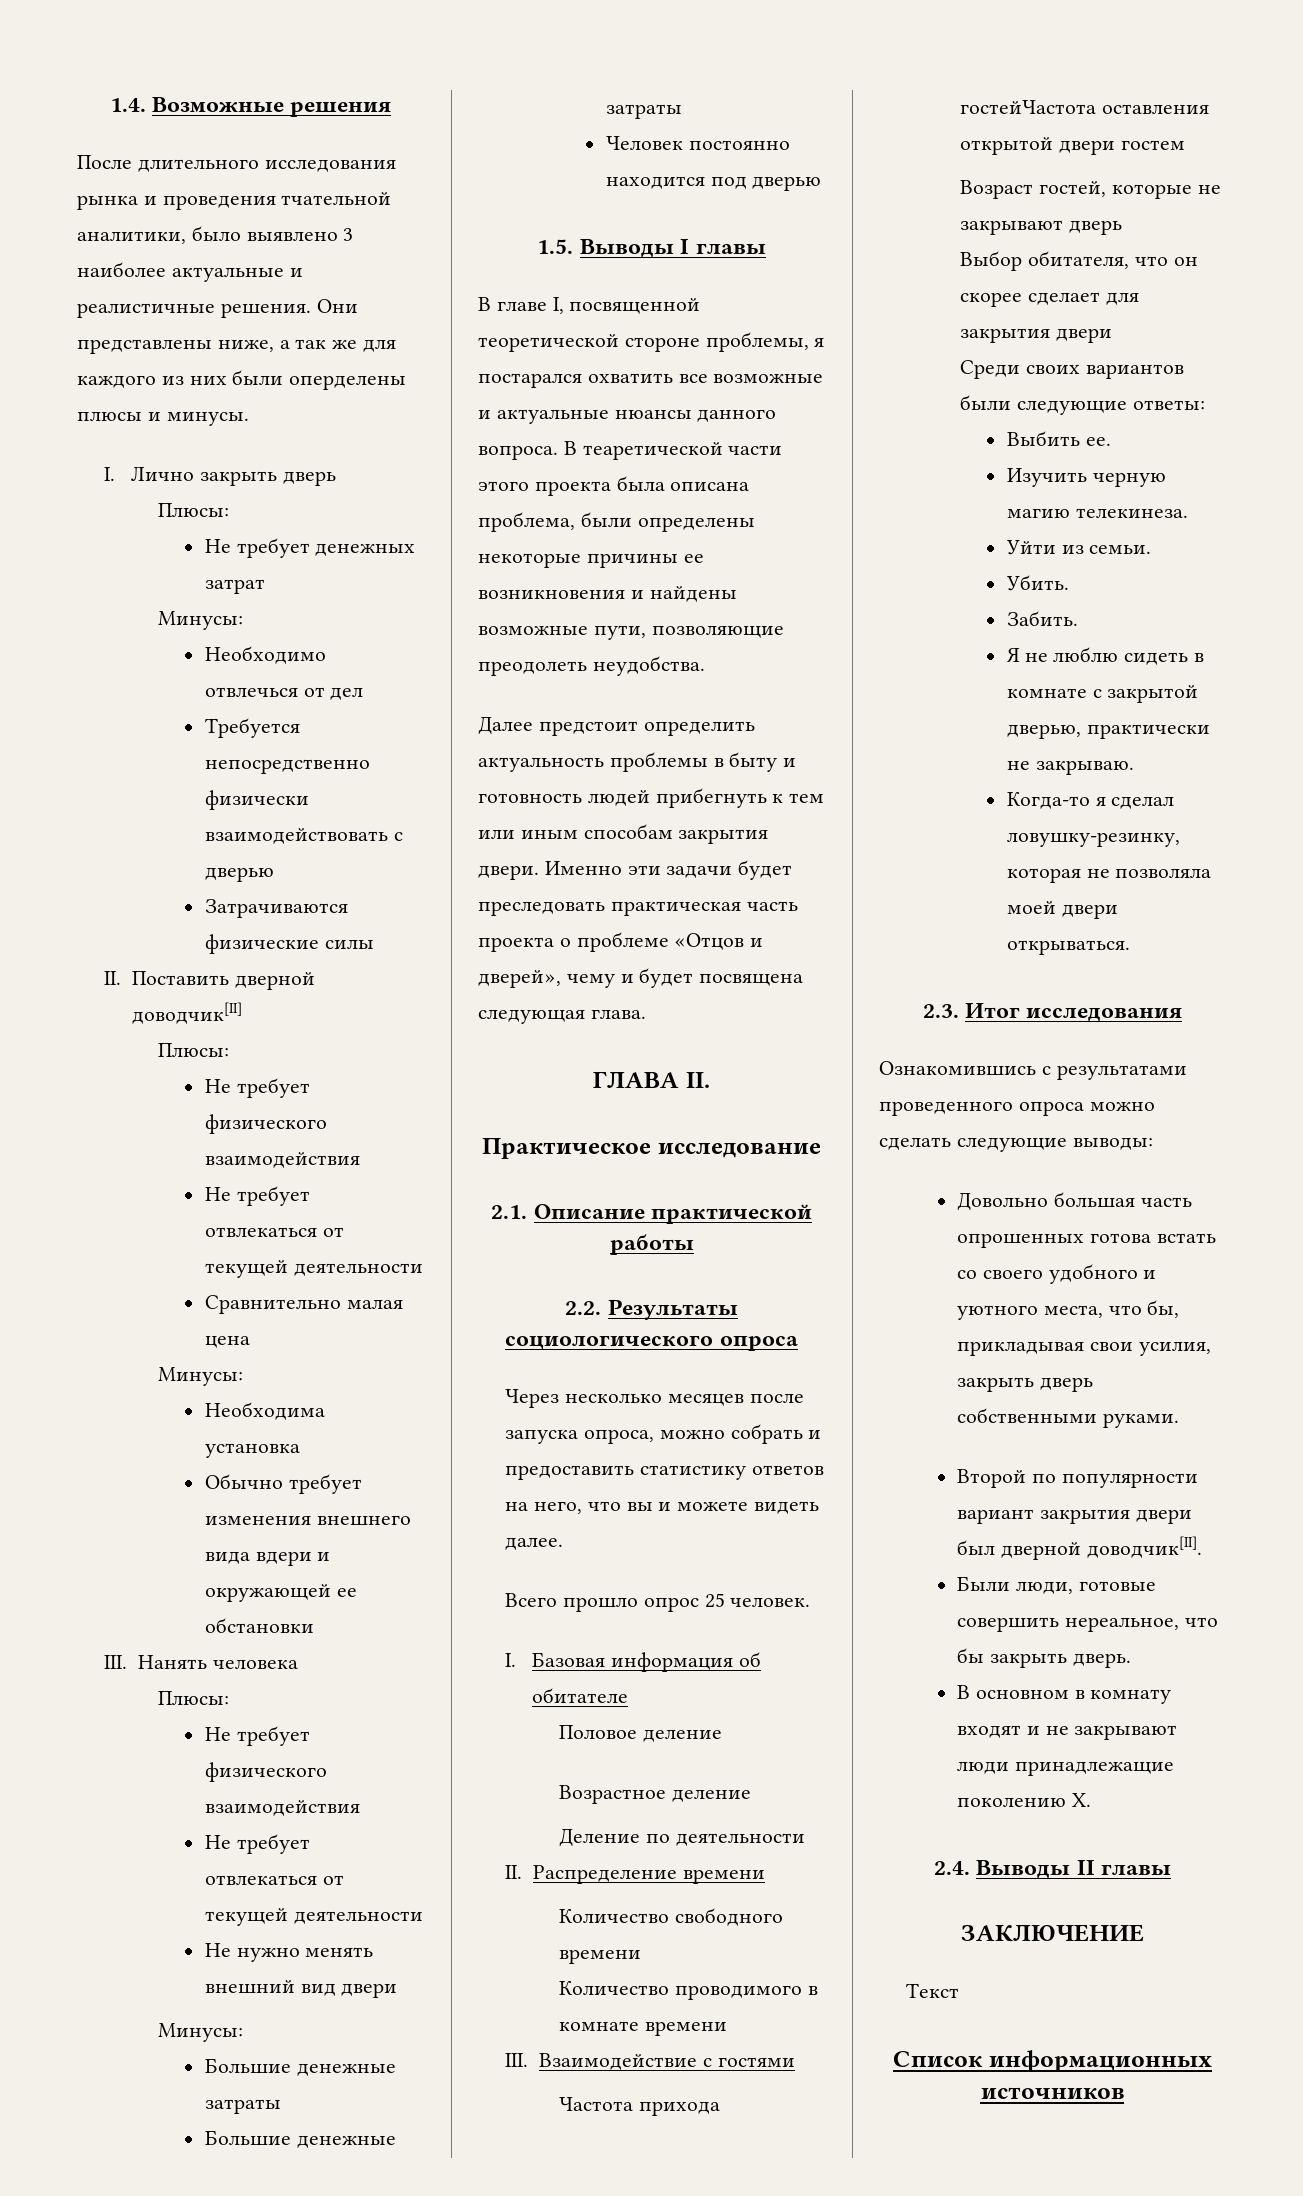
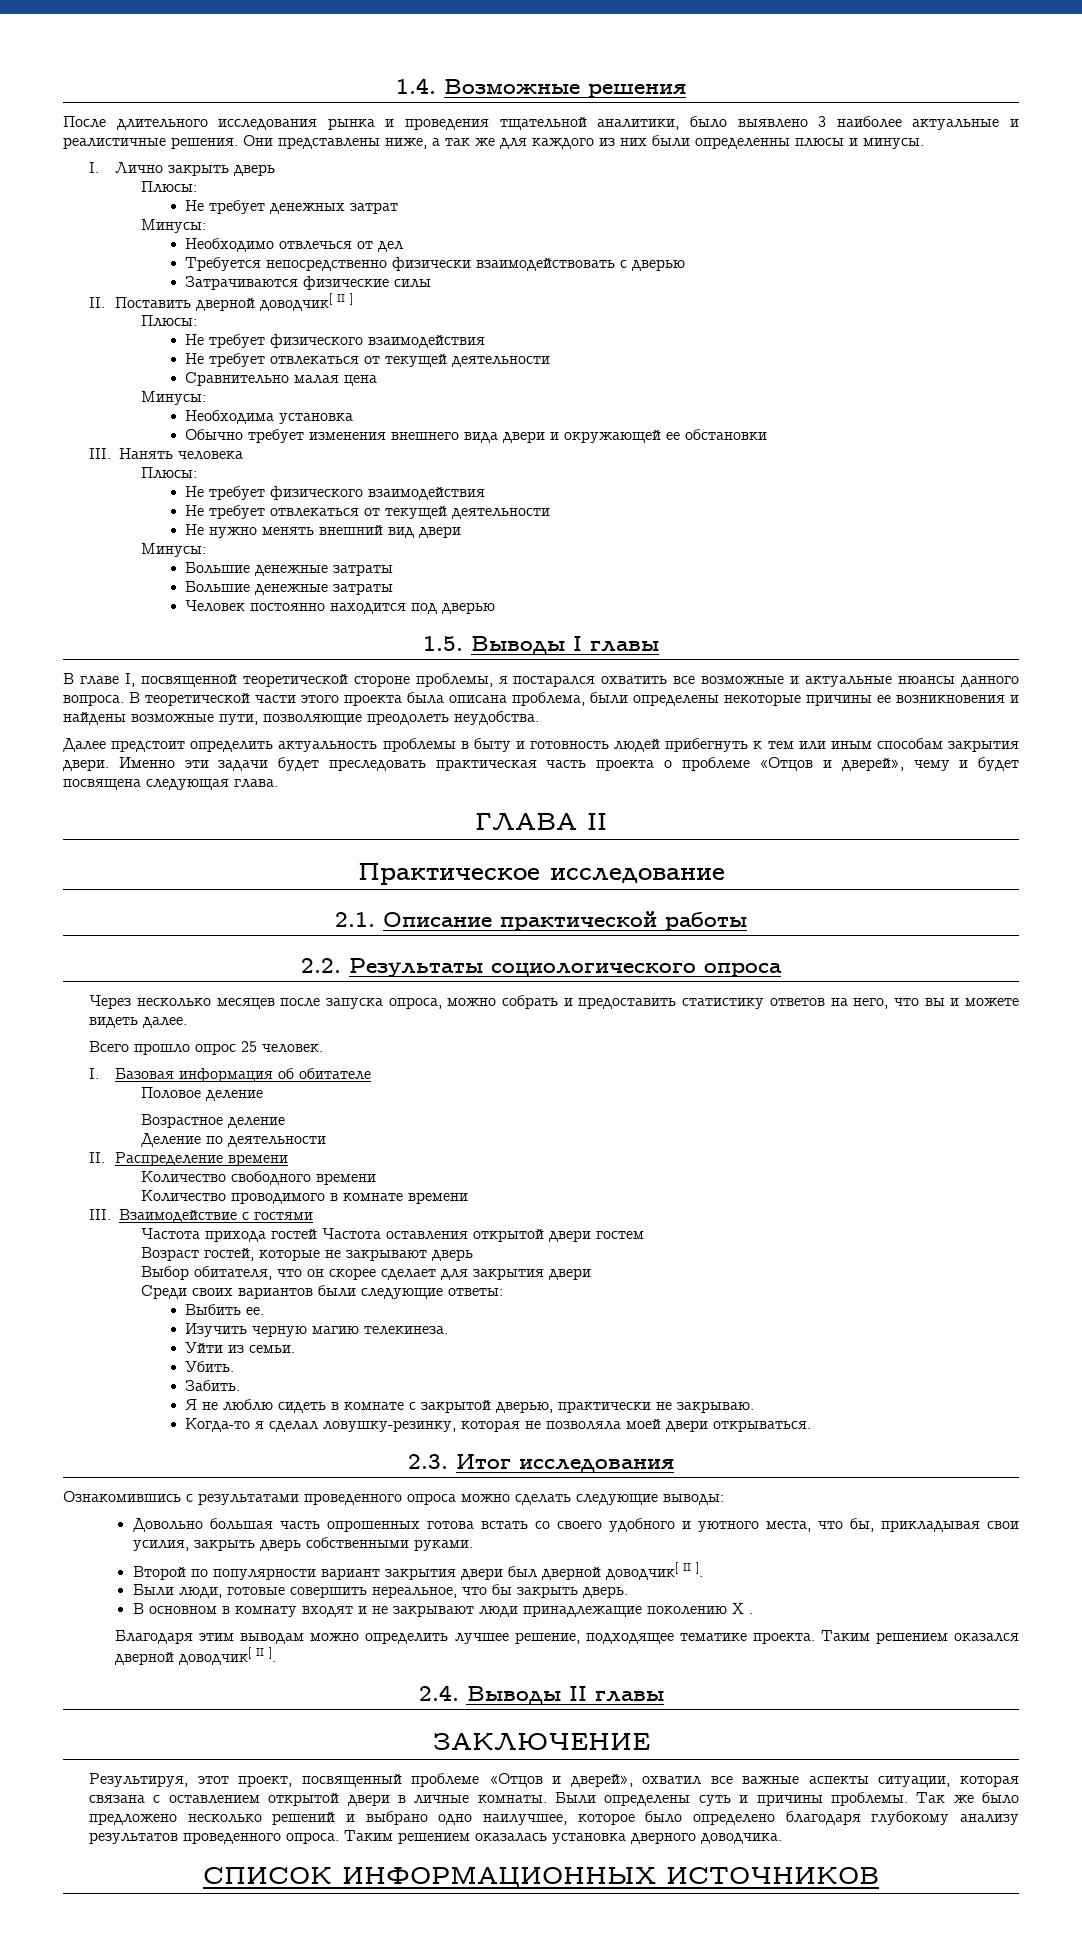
- После длительного исследования рынка и проведения тчательной аналитики, было выявлено 3 наиболее актуальные и реалистичные решения.
+ После длительного исследования рынка и проведения тщательной аналитики, было выявлено 3 наиболее актуальные и реалистичные решения.
- Они представлены ниже, а так же для каждого из них были оперделены плюсы и минусы.
+ Они представлены ниже, а так же для каждого из них были определенны плюсы и минусы.
- II. Поставить дверной доводчик[II]
+ II. Поставить дверной доводчик[ II ]
- Обычно требует изменения внешнего вида вдери и окружающей ее обстановки
+ Обычно требует изменения внешнего вида двери и окружающей ее обстановки
- В теаретической части этого проекта была описана проблема, были определены некоторые причины ее возникновения и найдены возможные пути, позволяющие преодолеть неудобства.
+ В теоретической части этого проекта была описана проблема, были определены некоторые причины ее возникновения и найдены возможные пути, позволяющие преодолеть неудобства.
- ГЛАВА II.
+ ГЛАВА II
- Частота прихода гостейЧастота оставления открытой двери гостем
+ Частота прихода гостей Частота оставления открытой двери гостем
- Второй по популярности вариант закрытия двери был дверной доводчик[II].
+ Второй по популярности вариант закрытия двери был дверной доводчик[ II ].
- В основном в комнату входят и не закрывают люди принадлежащие поколению X.
+ В основном в комнату входят и не закрывают люди принадлежащие поколению X .
+ Благодаря этим выводам можно определить лучшее решение, подходящее тематике проекта. Таким решением оказался дверной доводчик[ II ].
- Текст
- Список информационных источников
+ Результируя, этот проект, посвященный проблеме «Отцов и дверей», охватил все важные аспекты ситуации, которая связана с оставлением открытой двери в личные комнаты. Были определены суть и причины проблемы. Так же было предложено несколько решений и выбрано одно наилучшее, которое было определено благодаря глубокому анализу результатов проведенного опроса. Таким решением оказалась установка дверного доводчика.
+ СПИСОК ИНФОРМАЦИОННЫХ ИСТОЧНИКОВ

